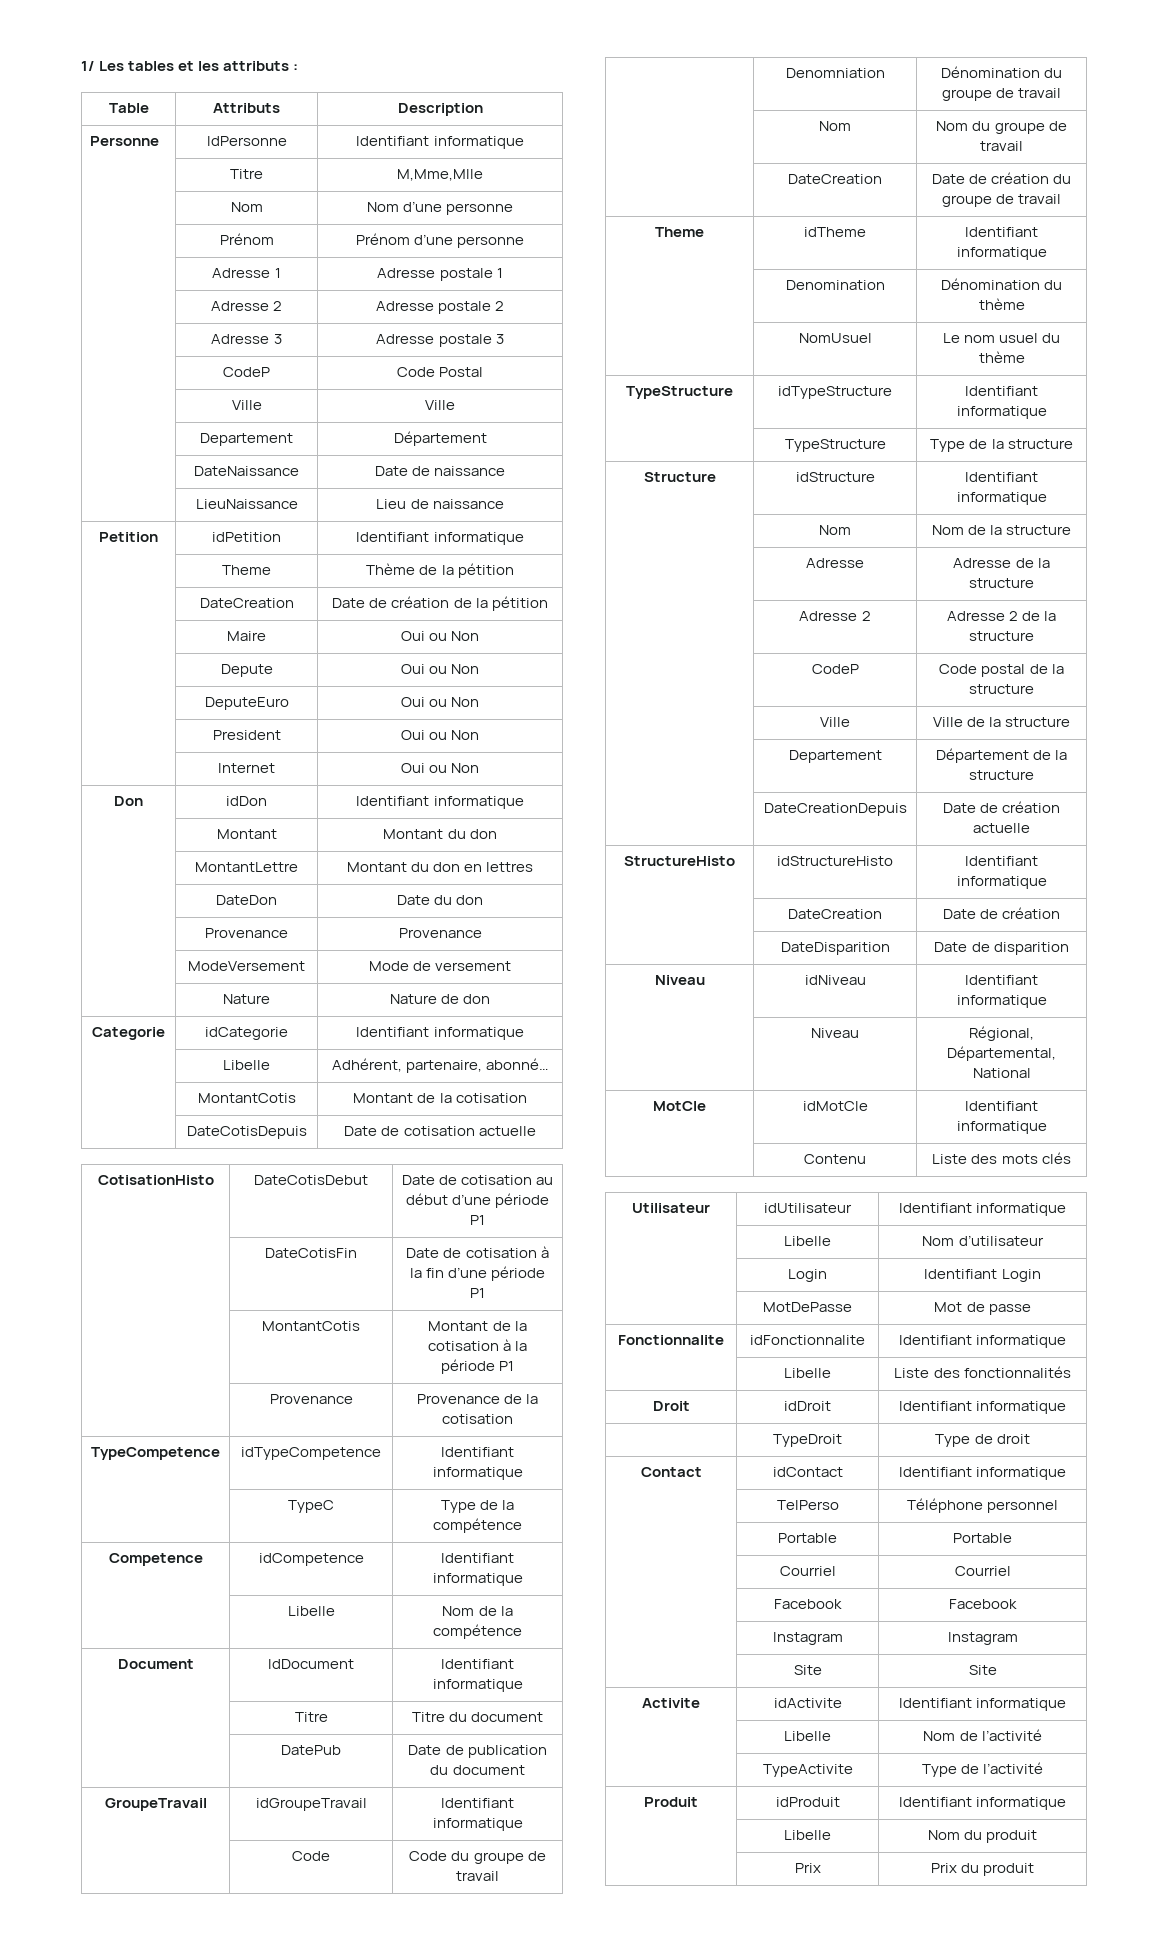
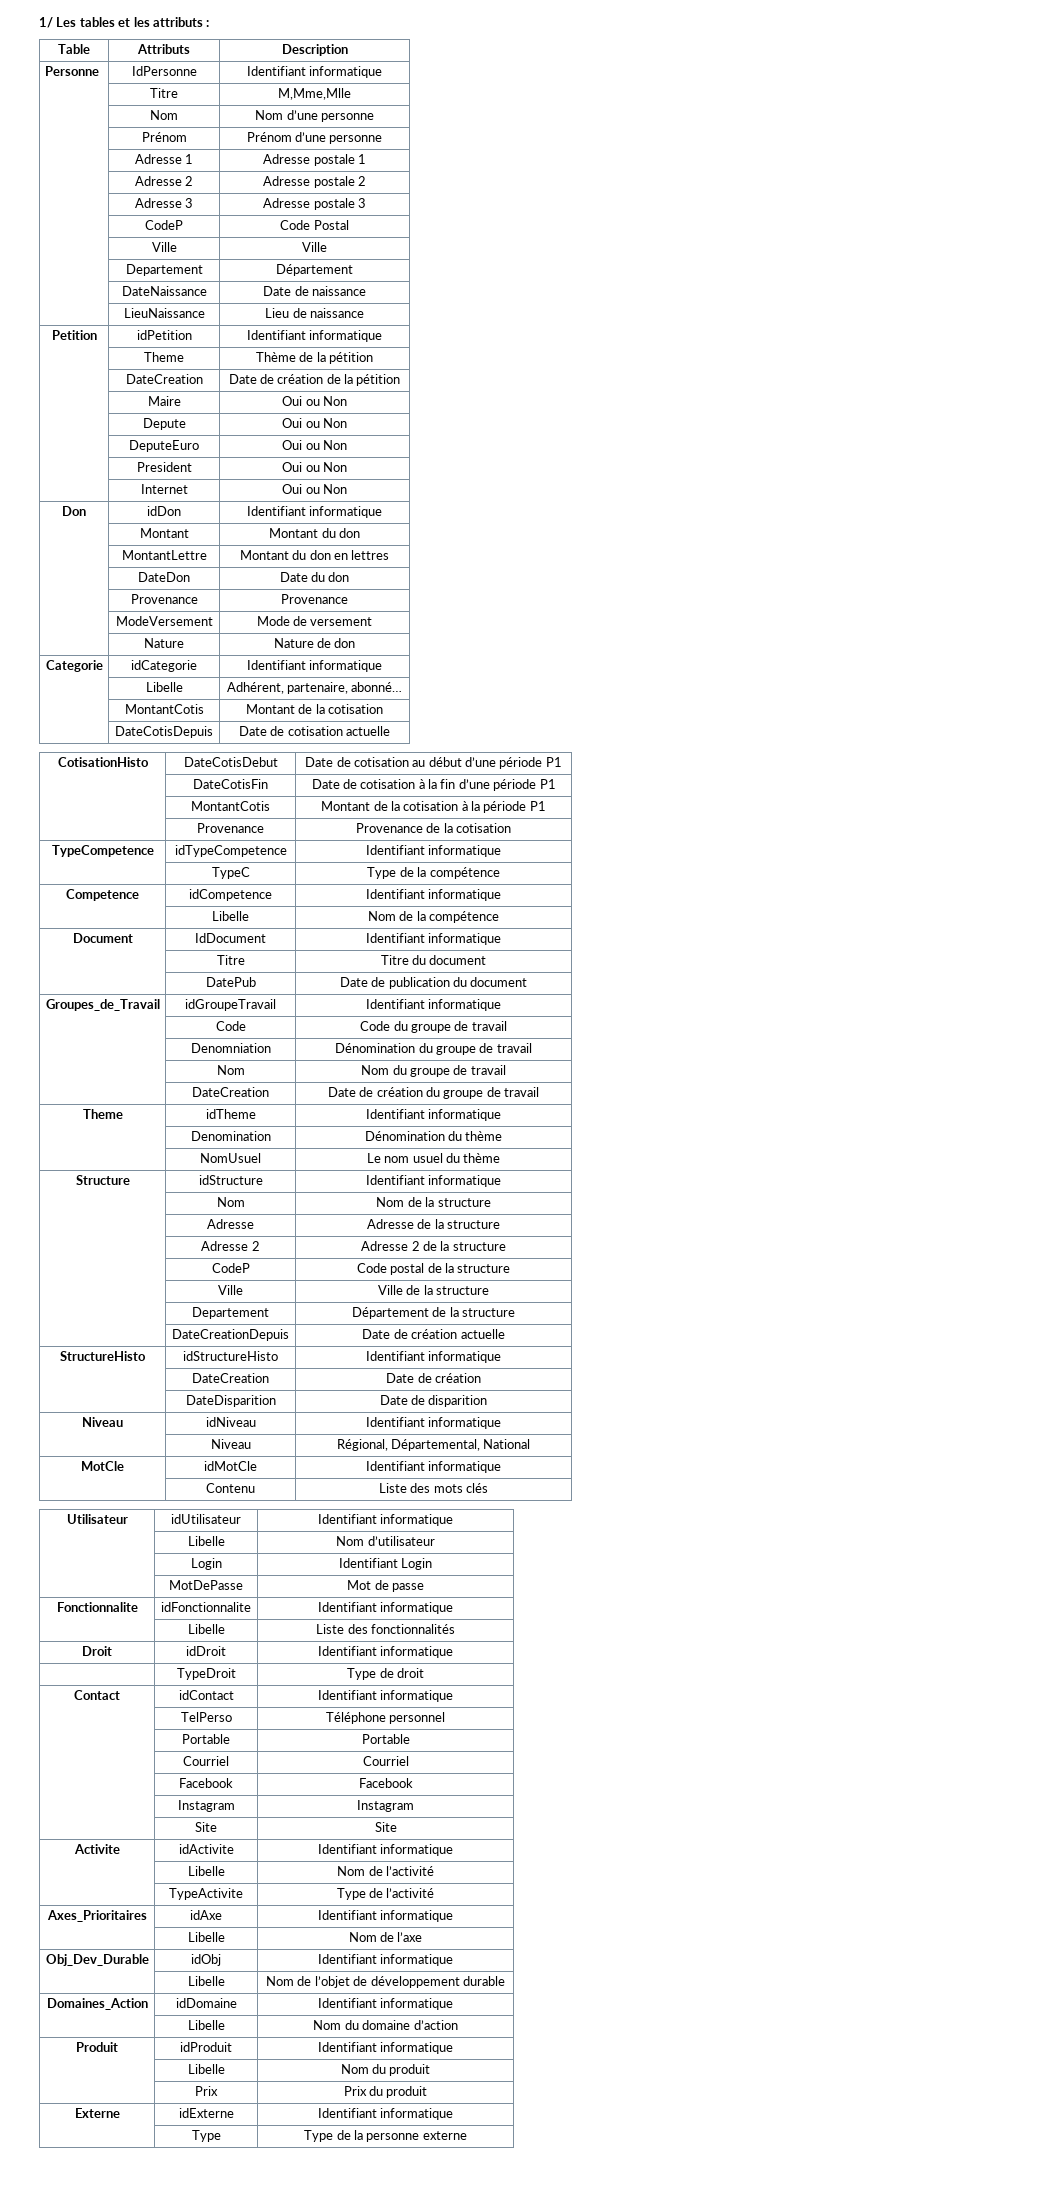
- GroupeTravail | idGroupeTravail | Identifiant informatique
+ Groupes_de_Travail | idGroupeTravail | Identifiant informatique
- TypeStructure | idTypeStructure | Identifiant informatique
- | TypeStructure | Type de la structure
+ Axes_Prioritaires | idAxe | Identifiant informatique
+ | Libelle | Nom de l’axe
+ Obj_Dev_Durable | idObj | Identifiant informatique
+ | Libelle | Nom de l’objet de développement durable
+ Domaines_Action | idDomaine | Identifiant informatique
+ | Libelle | Nom du domaine d’action
+ Externe | idExterne | Identifiant informatique
+ | Type | Type de la personne externe

